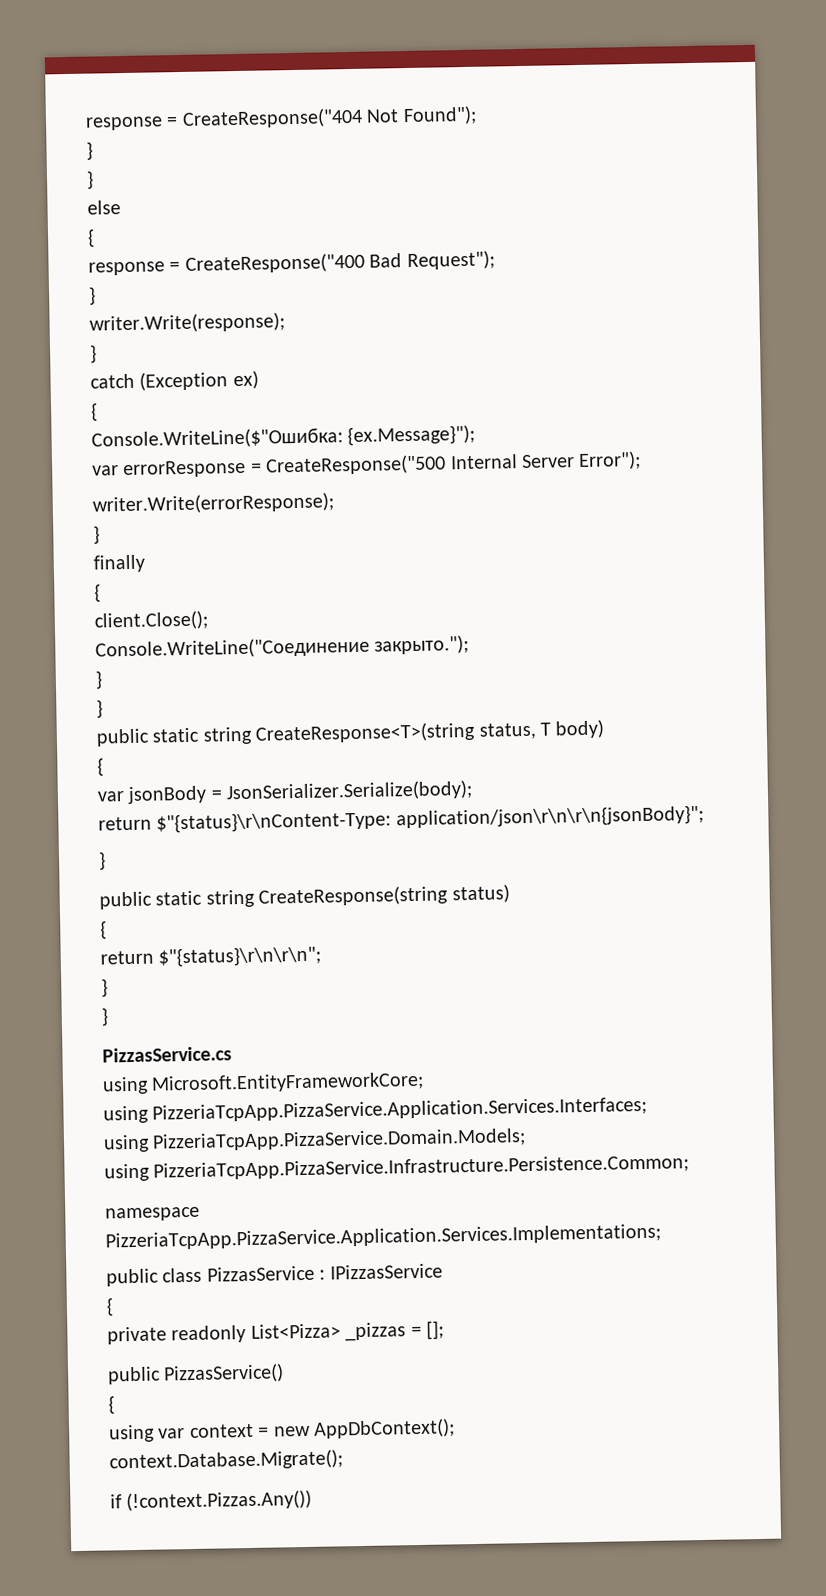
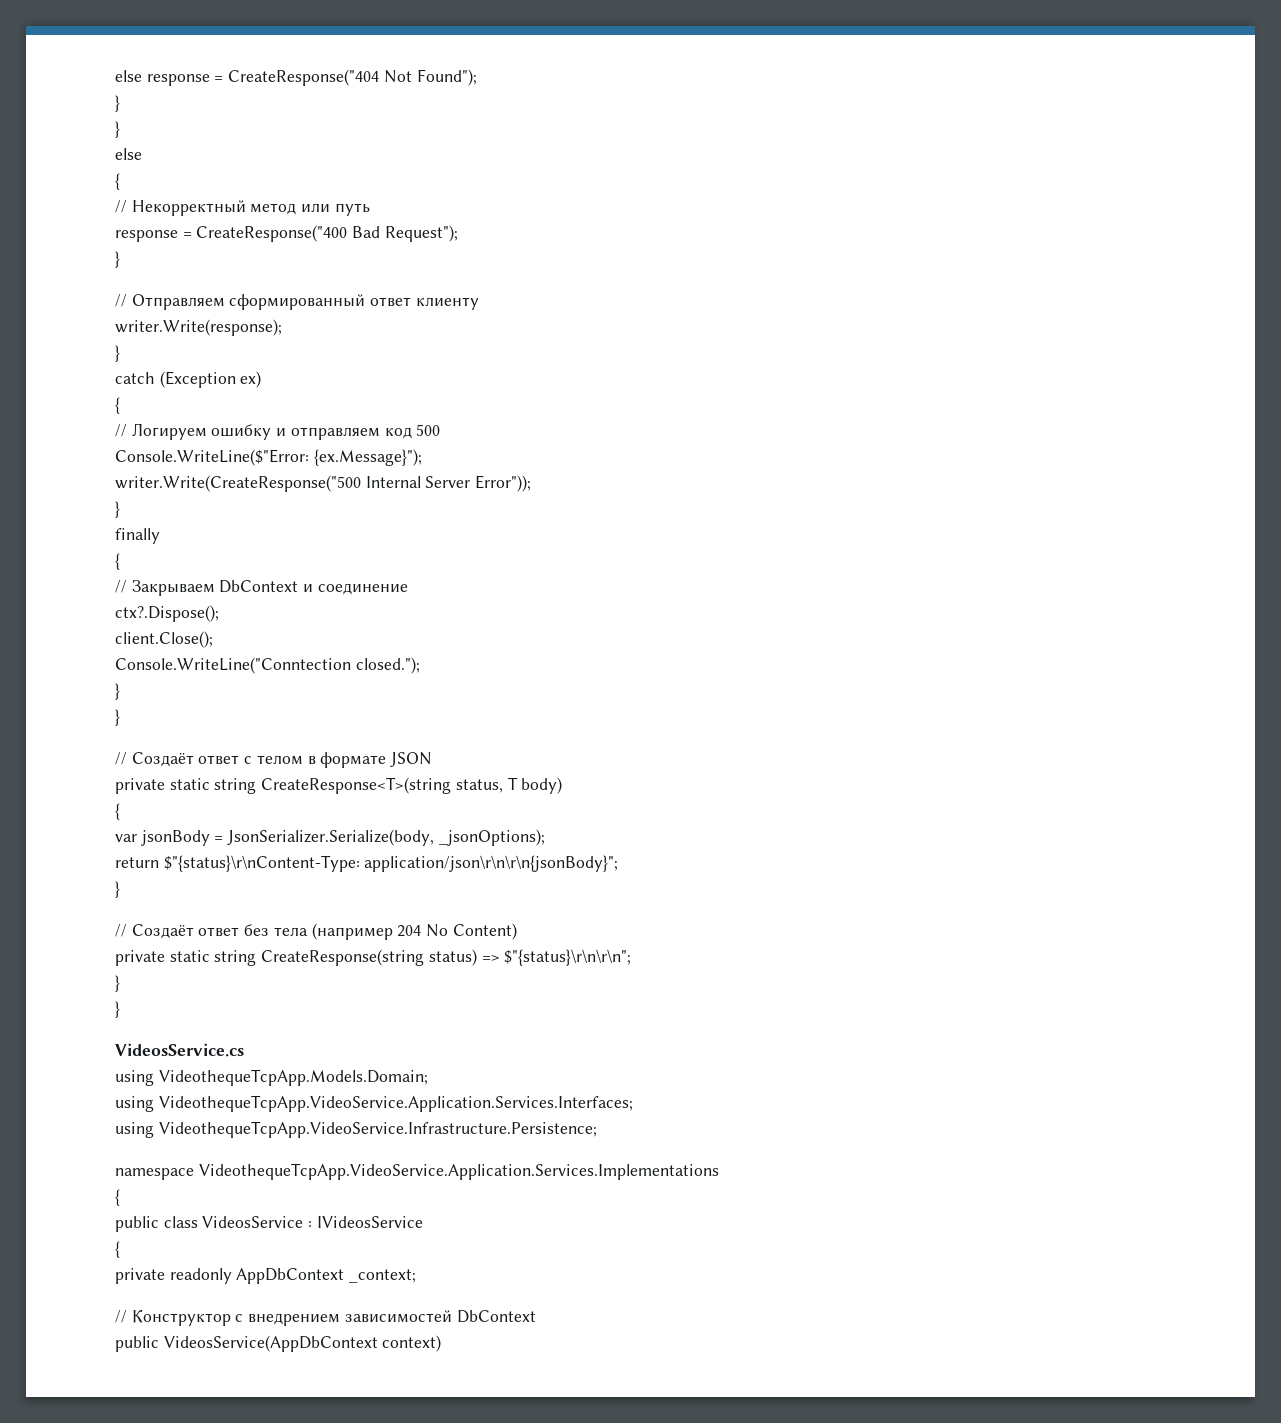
- response = CreateResponse("404 Not Found");
+ else response = CreateResponse("404 Not Found");
+ // Некорректный метод или путь
+ // Отправляем сформированный ответ клиенту
- Console.WriteLine($"Ошибка: {ex.Message}");
- var errorResponse = CreateResponse("500 Internal Server Error");
- writer.Write(errorResponse);
+ // Логируем ошибку и отправляем код 500
+ Console.WriteLine($"Error: {ex.Message}");
+ writer.Write(CreateResponse("500 Internal Server Error"));
  }
  finally
  {
+ // Закрываем DbContext и соединение
+ ctx?.Dispose();
- Console.WriteLine("Соединение закрыто.");
+ Console.WriteLine("Conntection closed.");
  }
  }
- public static string CreateResponse<T>(string status, T body)
+ // Создаёт ответ с телом в формате JSON
+ private static string CreateResponse<T>(string status, T body)
- var jsonBody = JsonSerializer.Serialize(body);
+ var jsonBody = JsonSerializer.Serialize(body, _jsonOptions);
- public static string CreateResponse(string status)
- {
- return $"{status}\r\n\r\n";
+ // Создаёт ответ без тела (например 204 No Content)
+ private static string CreateResponse(string status) => $"{status}\r\n\r\n";
- PizzasService.cs
- using Microsoft.EntityFrameworkCore;
- using PizzeriaTcpApp.PizzaService.Application.Services.Interfaces;
- using PizzeriaTcpApp.PizzaService.Domain.Models;
- using PizzeriaTcpApp.PizzaService.Infrastructure.Persistence.Common;
+ VideosService.cs
+ using VideothequeTcpApp.Models.Domain;
+ using VideothequeTcpApp.VideoService.Application.Services.Interfaces;
+ using VideothequeTcpApp.VideoService.Infrastructure.Persistence;
- namespace PizzeriaTcpApp.PizzaService.Application.Services.Implementations;
+ namespace VideothequeTcpApp.VideoService.Application.Services.Implementations
+ {
- public class PizzasService : IPizzasService
+ public class VideosService : IVideosService
- private readonly List<Pizza> _pizzas = [];
- public PizzasService()
- {
- using var context = new AppDbContext();
- context.Database.Migrate();
- if (!context.Pizzas.Any())
+ private readonly AppDbContext _context;
+ // Конструктор с внедрением зависимостей DbContext
+ public VideosService(AppDbContext context)

